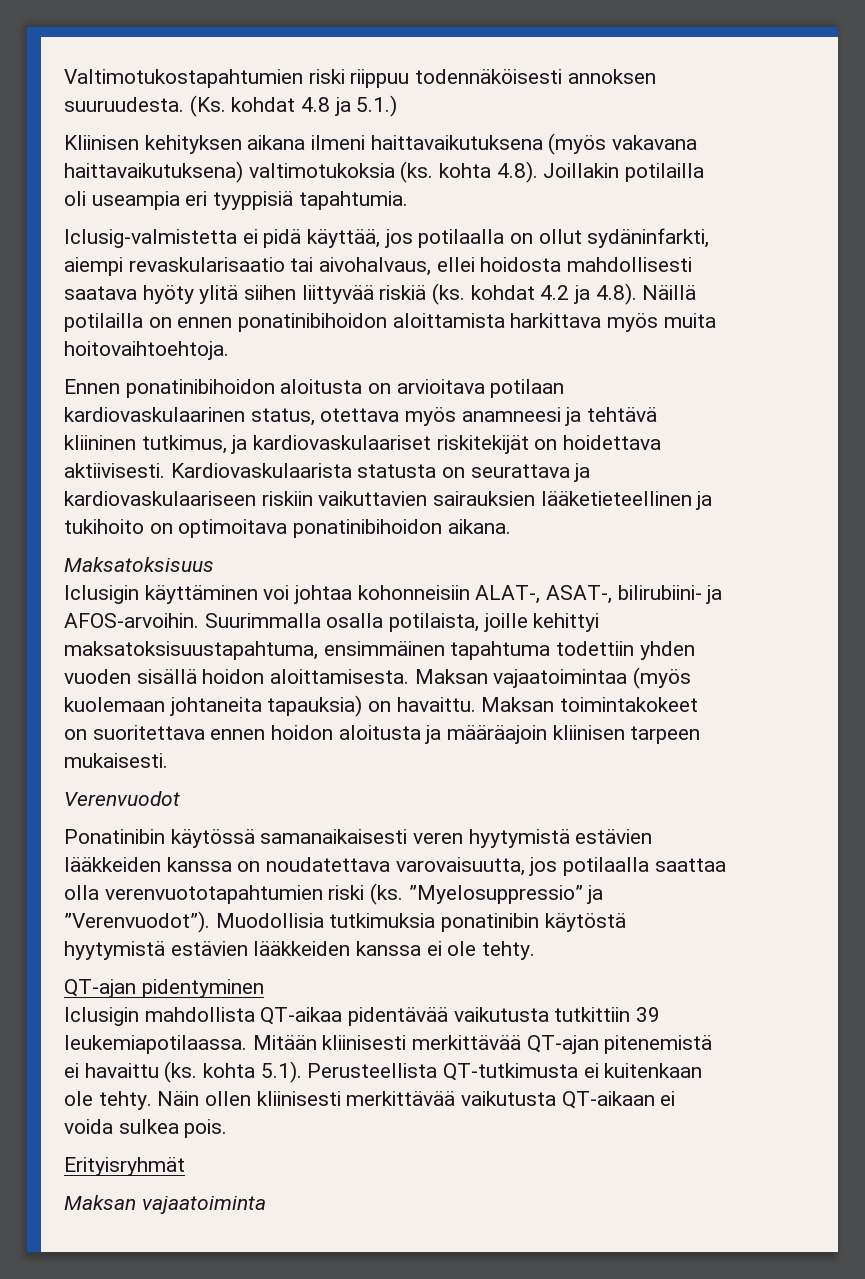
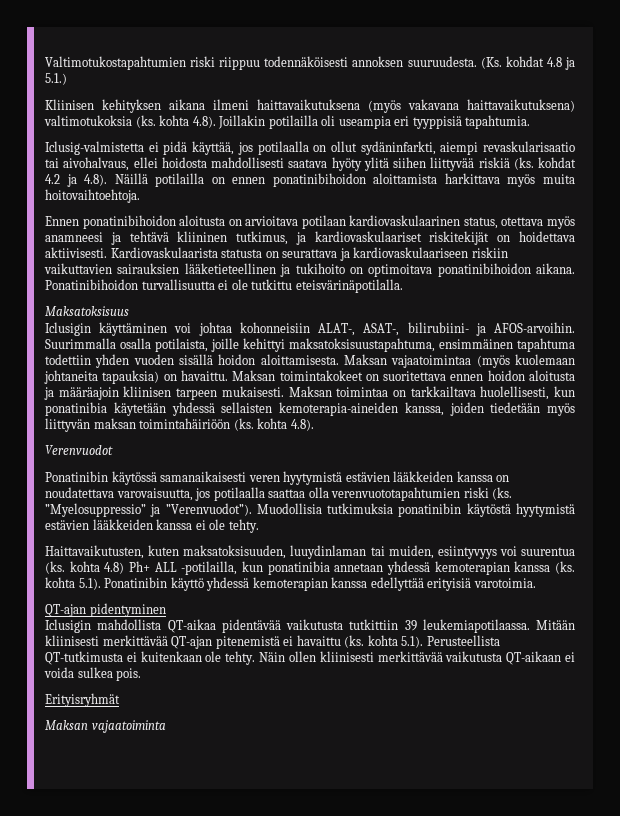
+ Ponatinibihoidon turvallisuutta ei ole tutkittu eteisvärinäpotilalla.
+ Maksan toimintaa on tarkkailtava huolellisesti, kun ponatinibia käytetään yhdessä sellaisten kemoterapia-aineiden kanssa, joiden tiedetään myös liittyvän maksan toimintahäiriöön (ks. kohta 4.8).
+ Haittavaikutusten, kuten maksatoksisuuden, luuydinlaman tai muiden, esiintyvyys voi suurentua (ks. kohta 4.8) Ph+ ALL -potilailla, kun ponatinibia annetaan yhdessä kemoterapian kanssa (ks. kohta 5.1). Ponatinibin käyttö yhdessä kemoterapian kanssa edellyttää erityisiä varotoimia.

